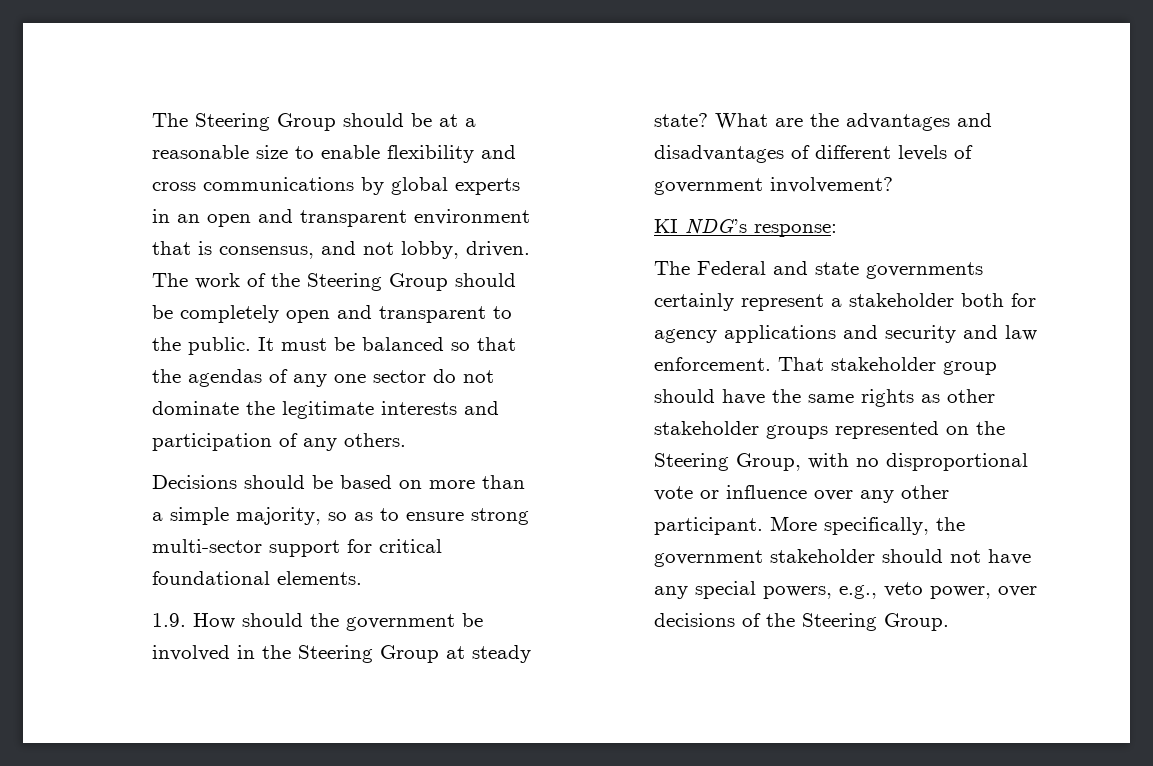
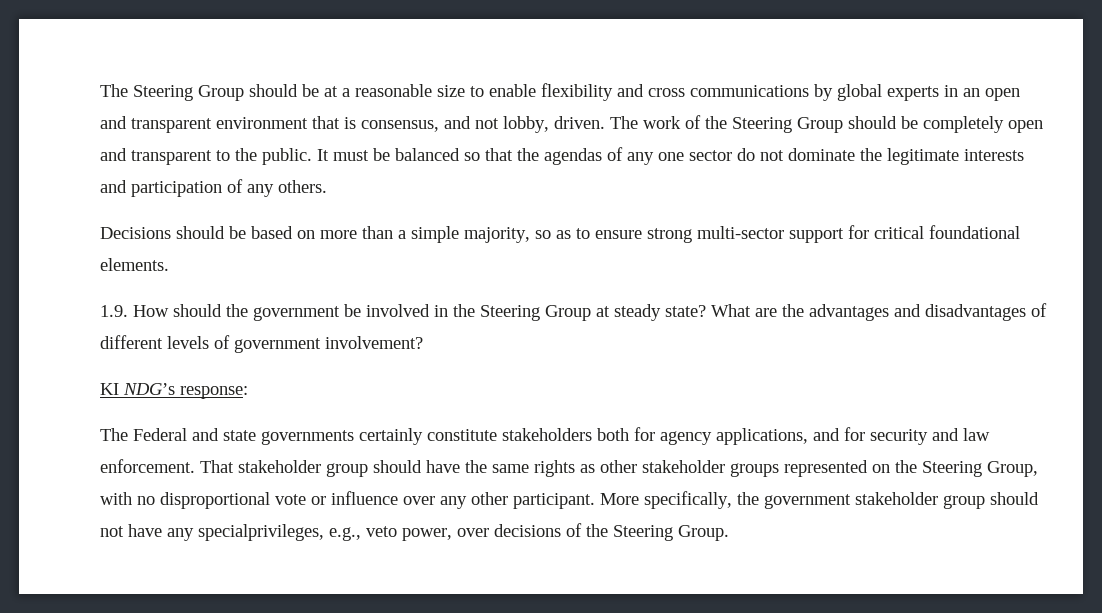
- The Federal and state governments certainly represent a stakeholder both for agency applications and security and law enforcement.
+ The Federal and state governments certainly constitute stakeholders both for agency applications, and for security and law enforcement.
- More specifically, the government stakeholder should not have any special powers, e.g., veto power, over decisions of the Steering Group.
+ More specifically, the government stakeholder group should not have any specialprivileges, e.g., veto power, over decisions of the Steering Group.

